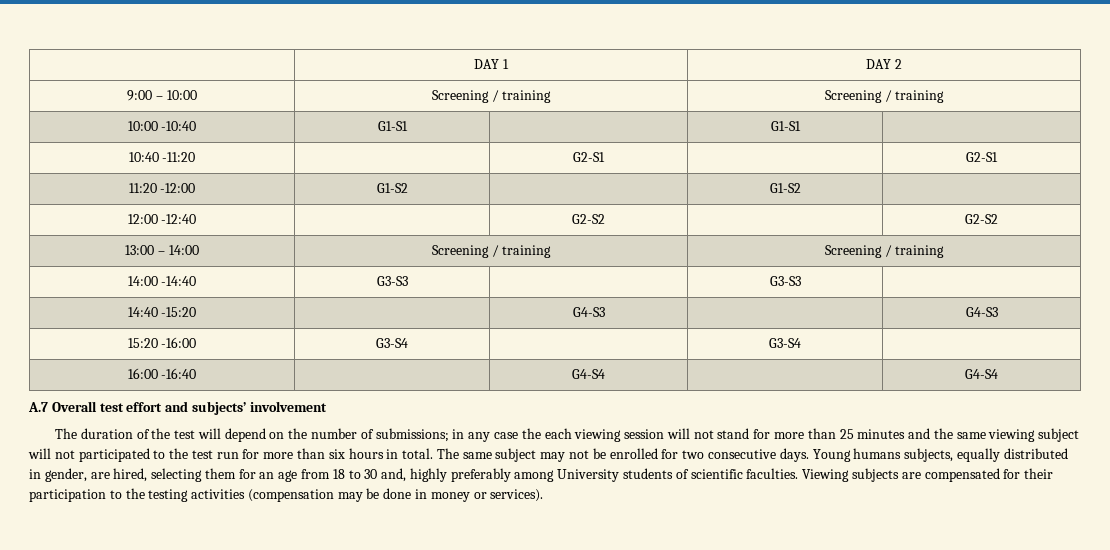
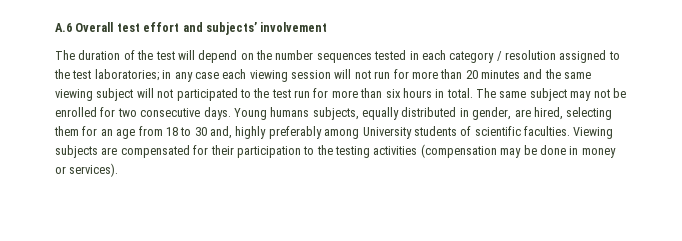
- | DAY 1 | DAY 2
- 9:00 – 10:00 | Screening / training | Screening / training
- 10:00 -10:40 | G1-S1 | | G1-S1 |
- 10:40 -11:20 | | G2-S1 | | G2-S1
- 11:20 -12:00 | G1-S2 | | G1-S2 |
- 12:00 -12:40 | | G2-S2 | | G2-S2
- 13:00 – 14:00 | Screening / training | Screening / training
- 14:00 -14:40 | G3-S3 | | G3-S3 |
- 14:40 -15:20 | | G4-S3 | | G4-S3
- 15:20 -16:00 | G3-S4 | | G3-S4 |
- 16:00 -16:40 | | G4-S4 | | G4-S4
- A.7 Overall test effort and subjects’ involvement
+ A.6 Overall test effort and subjects’ involvement
- The duration of the test will depend on the number of submissions; in any case the each viewing session will not stand for more than 25 minutes and the same viewing subject will not participated to the test run for more than six hours in total.
+ The duration of the test will depend on the number sequences tested in each category / resolution assigned to the test laboratories; in any case each viewing session will not run for more than 20 minutes and the same viewing subject will not participated to the test run for more than six hours in total.

